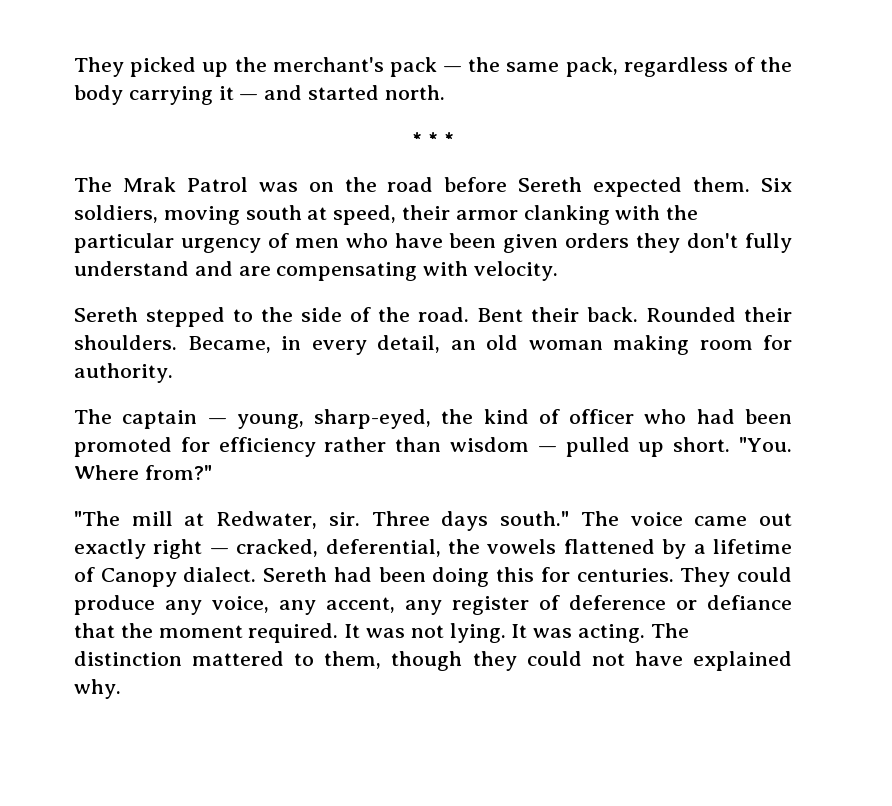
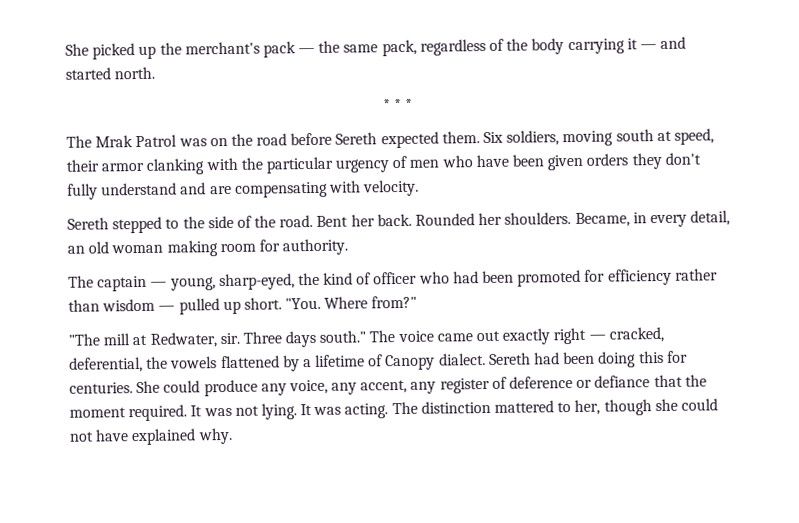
- They picked up the merchant's pack — the same pack, regardless of the body carrying it — and started north.
+ She picked up the merchant's pack — the same pack, regardless of the body carrying it — and started north.
- Bent their back.
+ Bent her back.
- Rounded their shoulders.
+ Rounded her shoulders.
- They could produce any voice, any accent, any register of deference or defiance that the moment required.
+ She could produce any voice, any accent, any register of deference or defiance that the moment required.
- The distinction mattered to them, though they could not have explained why.
+ The distinction mattered to her, though she could not have explained why.

